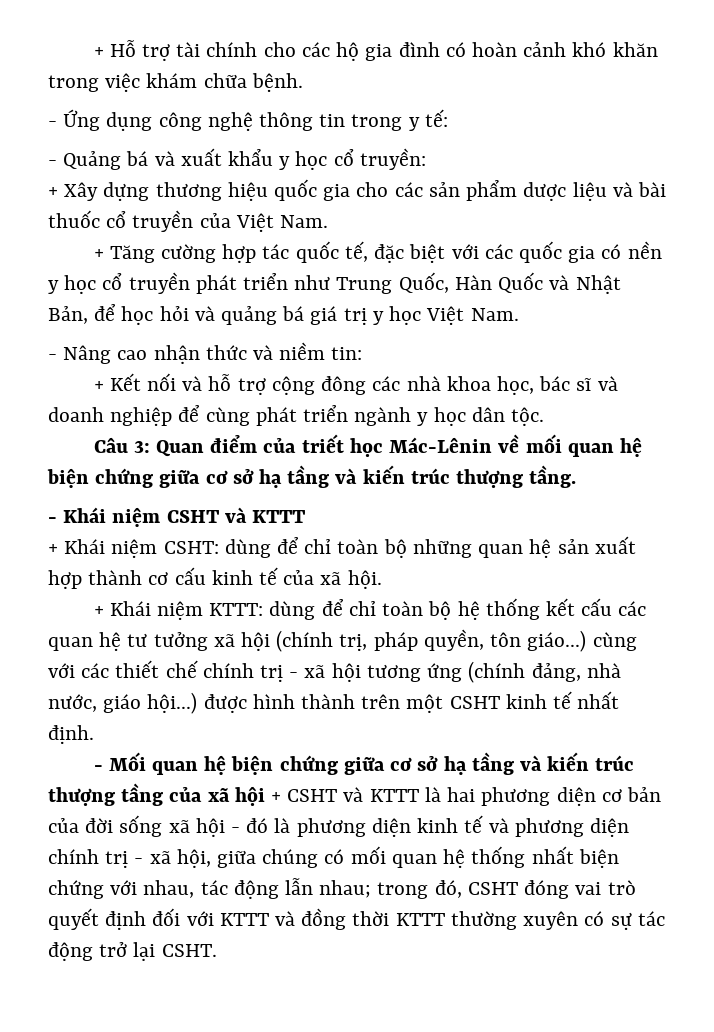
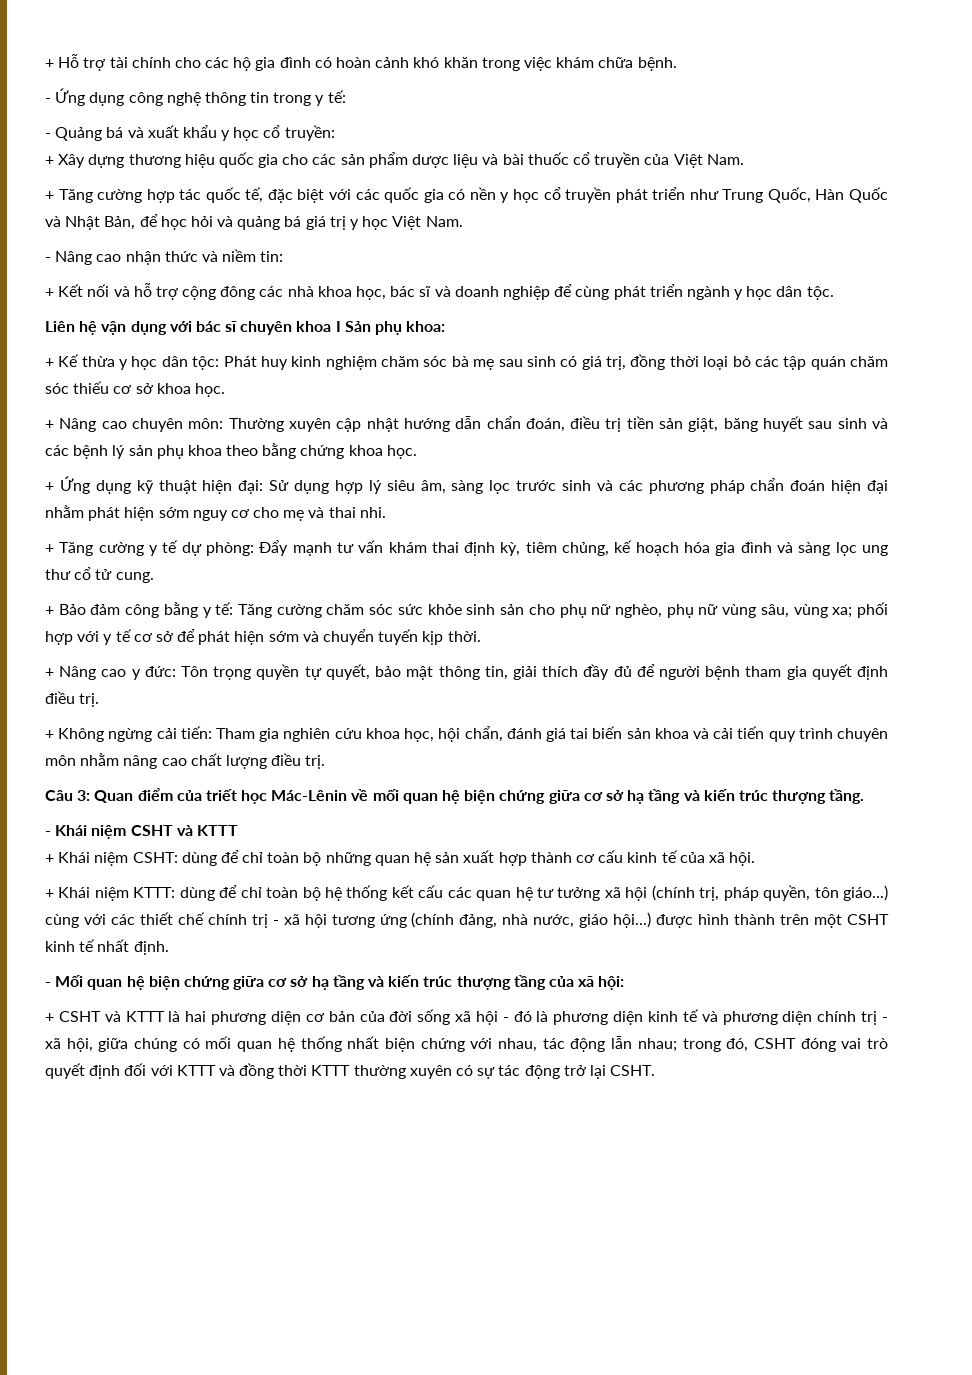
+ Liên hệ vận dụng với bác sĩ chuyên khoa I Sản phụ khoa:
+ + Kế thừa y học dân tộc: Phát huy kinh nghiệm chăm sóc bà mẹ sau sinh có giá trị, đồng thời loại bỏ các tập quán chăm sóc thiếu cơ sở khoa học.
+ + Nâng cao chuyên môn: Thường xuyên cập nhật hướng dẫn chẩn đoán, điều trị tiền sản giật, băng huyết sau sinh và các bệnh lý sản phụ khoa theo bằng chứng khoa học.
+ + Ứng dụng kỹ thuật hiện đại: Sử dụng hợp lý siêu âm, sàng lọc trước sinh và các phương pháp chẩn đoán hiện đại nhằm phát hiện sớm nguy cơ cho mẹ và thai nhi.
+ + Tăng cường y tế dự phòng: Đẩy mạnh tư vấn khám thai định kỳ, tiêm chủng, kế hoạch hóa gia đình và sàng lọc ung thư cổ tử cung.
+ + Bảo đảm công bằng y tế: Tăng cường chăm sóc sức khỏe sinh sản cho phụ nữ nghèo, phụ nữ vùng sâu, vùng xa; phối hợp với y tế cơ sở để phát hiện sớm và chuyển tuyến kịp thời.
+ + Nâng cao y đức: Tôn trọng quyền tự quyết, bảo mật thông tin, giải thích đầy đủ để người bệnh tham gia quyết định điều trị.
+ + Không ngừng cải tiến: Tham gia nghiên cứu khoa học, hội chẩn, đánh giá tai biến sản khoa và cải tiến quy trình chuyên môn nhằm nâng cao chất lượng điều trị.
- - Mối quan hệ biện chứng giữa cơ sở hạ tầng và kiến trúc thượng tầng của xã hội + CSHT và KTTT là hai phương diện cơ bản của đời sống xã hội - đó là phương diện kinh tế và phương diện chính trị - xã hội, giữa chúng có mối quan hệ thống nhất biện chứng với nhau, tác động lẫn nhau;
+ - Mối quan hệ biện chứng giữa cơ sở hạ tầng và kiến trúc thượng tầng của xã hội:
+ + CSHT và KTTT là hai phương diện cơ bản của đời sống xã hội - đó là phương diện kinh tế và phương diện chính trị - xã hội, giữa chúng có mối quan hệ thống nhất biện chứng với nhau, tác động lẫn nhau;

